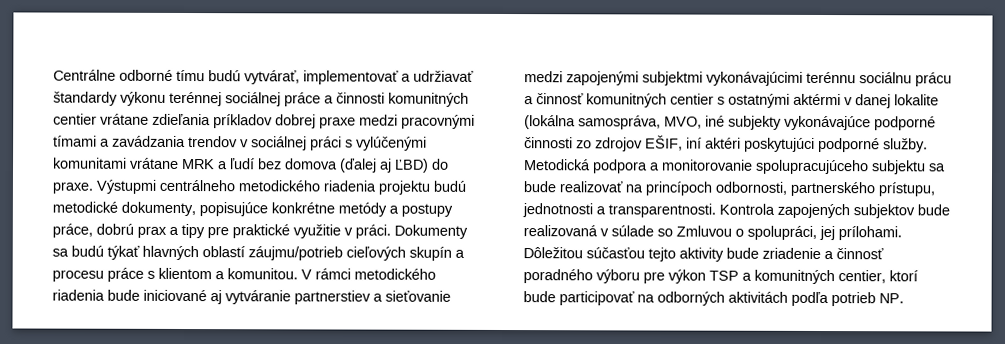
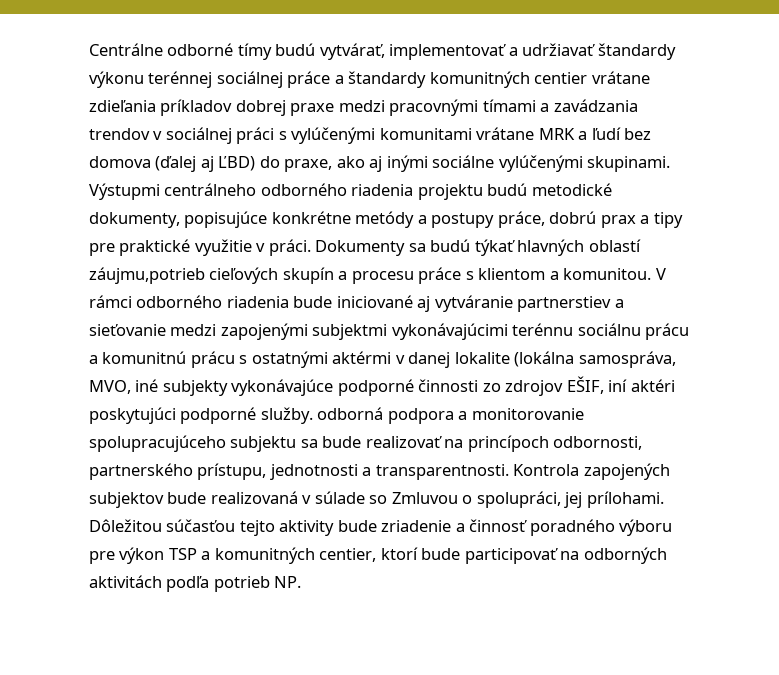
- Centrálne odborné tímu budú vytvárať, implementovať a udržiavať štandardy výkonu terénnej sociálnej práce a činnosti komunitných centier vrátane zdieľania príkladov dobrej praxe medzi pracovnými tímami a zavádzania trendov v sociálnej práci s vylúčenými komunitami vrátane MRK a ľudí bez domova (ďalej aj ĽBD) do praxe.
+ Centrálne odborné tímy budú vytvárať, implementovať a udržiavať štandardy výkonu terénnej sociálnej práce a štandardy komunitných centier vrátane zdieľania príkladov dobrej praxe medzi pracovnými tímami a zavádzania trendov v sociálnej práci s vylúčenými komunitami vrátane MRK a ľudí bez domova (ďalej aj ĽBD) do praxe, ako aj inými sociálne vylúčenými skupinami.
- Výstupmi centrálneho metodického riadenia projektu budú metodické dokumenty, popisujúce konkrétne metódy a postupy práce, dobrú prax a tipy pre praktické využitie v práci.
+ Výstupmi centrálneho odborného riadenia projektu budú metodické dokumenty, popisujúce konkrétne metódy a postupy práce, dobrú prax a tipy pre praktické využitie v práci.
- Dokumenty sa budú týkať hlavných oblastí záujmu/potrieb cieľových skupín a procesu práce s klientom a komunitou.
+ Dokumenty sa budú týkať hlavných oblastí záujmu,potrieb cieľových skupín a procesu práce s klientom a komunitou.
- V rámci metodického riadenia bude iniciované aj vytváranie partnerstiev a sieťovanie medzi zapojenými subjektmi vykonávajúcimi terénnu sociálnu prácu a činnosť komunitných centier s ostatnými aktérmi v danej lokalite (lokálna samospráva, MVO, iné subjekty vykonávajúce podporné činnosti zo zdrojov EŠIF, iní aktéri poskytujúci podporné služby. Metodická podpora a monitorovanie spolupracujúceho subjektu sa bude realizovať na princípoch odbornosti, partnerského prístupu, jednotnosti a transparentnosti.
+ V rámci odborného riadenia bude iniciované aj vytváranie partnerstiev a sieťovanie medzi zapojenými subjektmi vykonávajúcimi terénnu sociálnu prácu a komunitnú prácu s ostatnými aktérmi v danej lokalite (lokálna samospráva, MVO, iné subjekty vykonávajúce podporné činnosti zo zdrojov EŠIF, iní aktéri poskytujúci podporné služby. odborná podpora a monitorovanie spolupracujúceho subjektu sa bude realizovať na princípoch odbornosti, partnerského prístupu, jednotnosti a transparentnosti.

